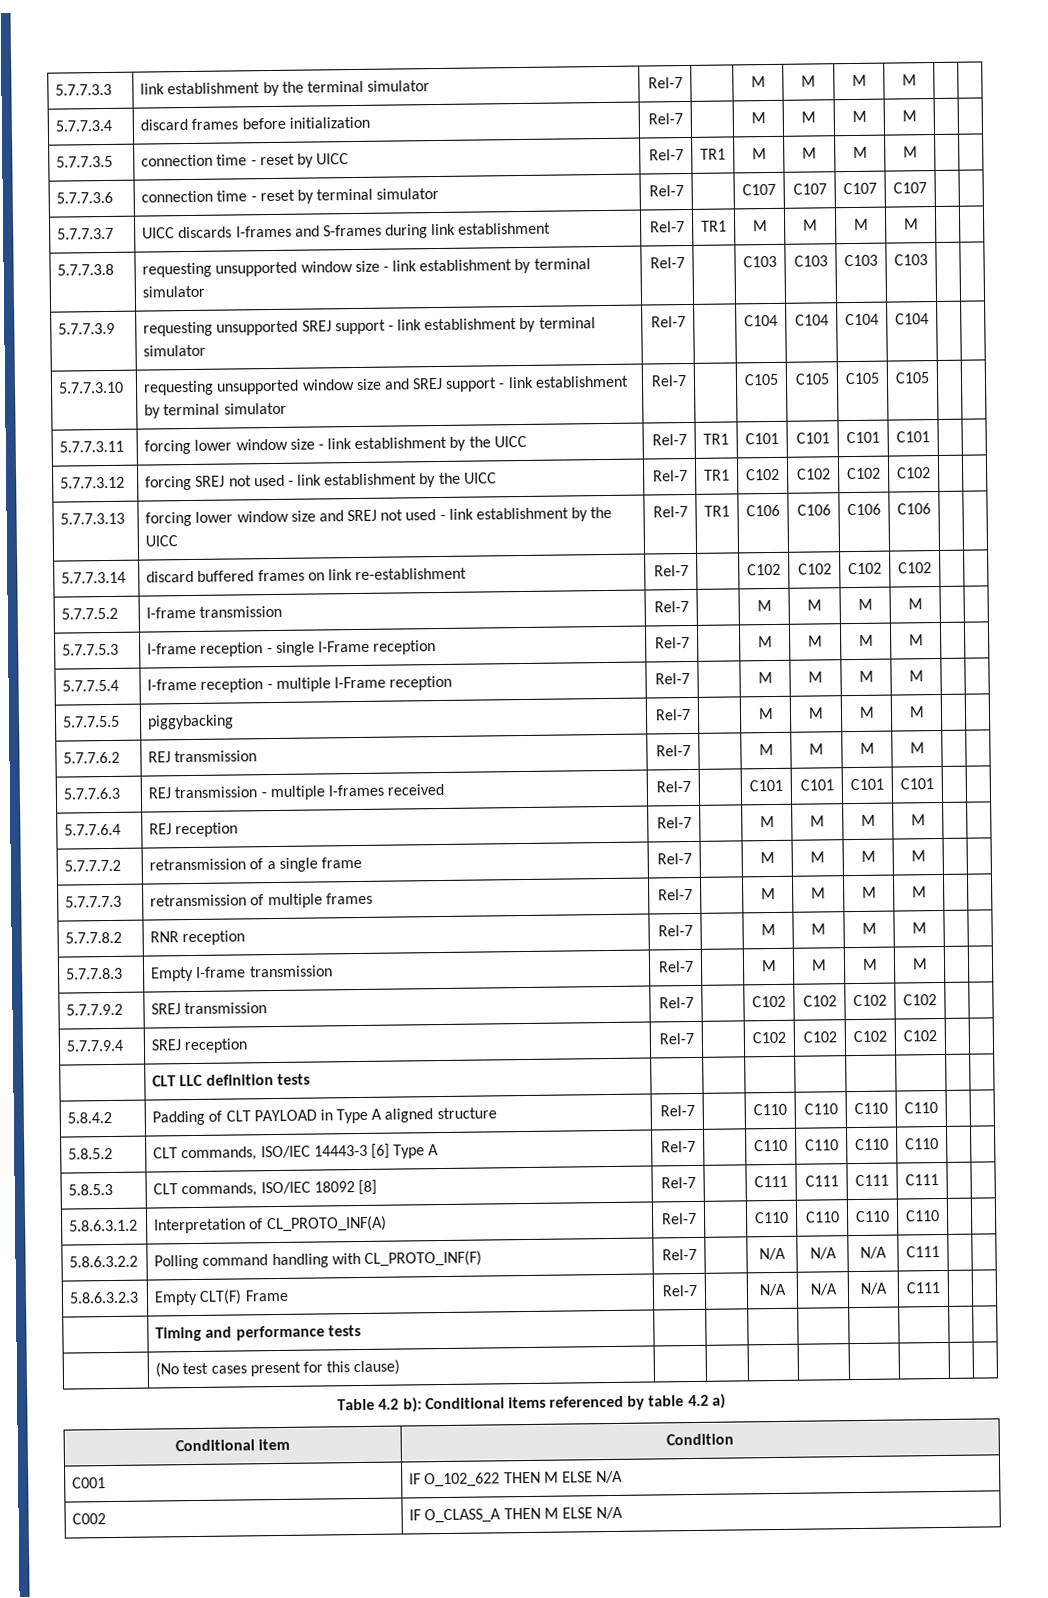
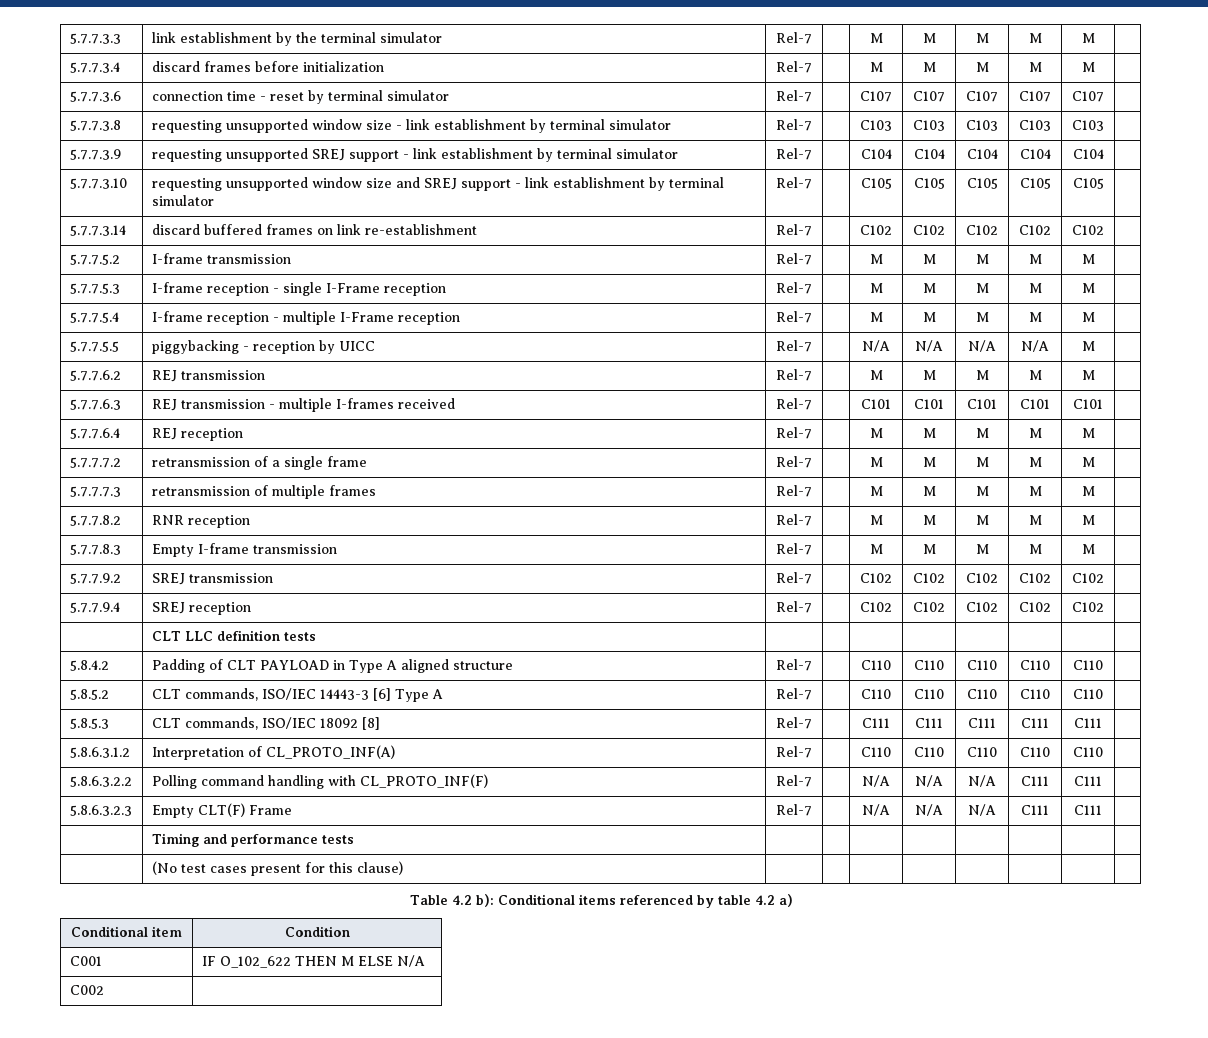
- 5.7.7.3.3 | link establishment by the terminal simulator | Rel-7 | | M | M | M | M | |
+ 5.7.7.3.3 | link establishment by the terminal simulator | Rel-7 | | M | M | M | M | M |
- 5.7.7.3.4 | discard frames before initialization | Rel-7 | | M | M | M | M | |
- 5.7.7.3.5 | connection time - reset by UICC | Rel-7 | TR1 | M | M | M | M | |
+ 5.7.7.3.4 | discard frames before initialization | Rel-7 | | M | M | M | M | M |
- 5.7.7.3.6 | connection time - reset by terminal simulator | Rel-7 | | C107 | C107 | C107 | C107 | |
- 5.7.7.3.7 | UICC discards I-frames and S-frames during link establishment | Rel-7 | TR1 | M | M | M | M | |
+ 5.7.7.3.6 | connection time - reset by terminal simulator | Rel-7 | | C107 | C107 | C107 | C107 | C107 |
- 5.7.7.3.8 | requesting unsupported window size - link establishment by terminal simulator | Rel-7 | | C103 | C103 | C103 | C103 | |
+ 5.7.7.3.8 | requesting unsupported window size - link establishment by terminal simulator | Rel-7 | | C103 | C103 | C103 | C103 | C103 |
- 5.7.7.3.9 | requesting unsupported SREJ support - link establishment by terminal simulator | Rel-7 | | C104 | C104 | C104 | C104 | |
+ 5.7.7.3.9 | requesting unsupported SREJ support - link establishment by terminal simulator | Rel-7 | | C104 | C104 | C104 | C104 | C104 |
- 5.7.7.3.10 | requesting unsupported window size and SREJ support - link establishment by terminal simulator | Rel-7 | | C105 | C105 | C105 | C105 | |
- 5.7.7.3.11 | forcing lower window size - link establishment by the UICC | Rel-7 | TR1 | C101 | C101 | C101 | C101 | |
- 5.7.7.3.12 | forcing SREJ not used - link establishment by the UICC | Rel-7 | TR1 | C102 | C102 | C102 | C102 | |
- 5.7.7.3.13 | forcing lower window size and SREJ not used - link establishment by the UICC | Rel-7 | TR1 | C106 | C106 | C106 | C106 | |
+ 5.7.7.3.10 | requesting unsupported window size and SREJ support - link establishment by terminal simulator | Rel-7 | | C105 | C105 | C105 | C105 | C105 |
- 5.7.7.3.14 | discard buffered frames on link re-establishment | Rel-7 | | C102 | C102 | C102 | C102 | |
+ 5.7.7.3.14 | discard buffered frames on link re-establishment | Rel-7 | | C102 | C102 | C102 | C102 | C102 |
- 5.7.7.5.2 | I-frame transmission | Rel-7 | | M | M | M | M | |
+ 5.7.7.5.2 | I-frame transmission | Rel-7 | | M | M | M | M | M |
- 5.7.7.5.3 | I-frame reception - single I-Frame reception | Rel-7 | | M | M | M | M | |
+ 5.7.7.5.3 | I-frame reception - single I-Frame reception | Rel-7 | | M | M | M | M | M |
- 5.7.7.5.4 | I-frame reception - multiple I-Frame reception | Rel-7 | | M | M | M | M | |
+ 5.7.7.5.4 | I-frame reception - multiple I-Frame reception | Rel-7 | | M | M | M | M | M |
- 5.7.7.5.5 | piggybacking | Rel-7 | | M | M | M | M | |
+ 5.7.7.5.5 | piggybacking - reception by UICC | Rel-7 | | N/A | N/A | N/A | N/A | M |
- 5.7.7.6.2 | REJ transmission | Rel-7 | | M | M | M | M | |
+ 5.7.7.6.2 | REJ transmission | Rel-7 | | M | M | M | M | M |
- 5.7.7.6.3 | REJ transmission - multiple I-frames received | Rel-7 | | C101 | C101 | C101 | C101 | |
+ 5.7.7.6.3 | REJ transmission - multiple I-frames received | Rel-7 | | C101 | C101 | C101 | C101 | C101 |
- 5.7.7.6.4 | REJ reception | Rel-7 | | M | M | M | M | |
+ 5.7.7.6.4 | REJ reception | Rel-7 | | M | M | M | M | M |
- 5.7.7.7.2 | retransmission of a single frame | Rel-7 | | M | M | M | M | |
+ 5.7.7.7.2 | retransmission of a single frame | Rel-7 | | M | M | M | M | M |
- 5.7.7.7.3 | retransmission of multiple frames | Rel-7 | | M | M | M | M | |
+ 5.7.7.7.3 | retransmission of multiple frames | Rel-7 | | M | M | M | M | M |
- 5.7.7.8.2 | RNR reception | Rel-7 | | M | M | M | M | |
+ 5.7.7.8.2 | RNR reception | Rel-7 | | M | M | M | M | M |
- 5.7.7.8.3 | Empty I-frame transmission | Rel-7 | | M | M | M | M | |
+ 5.7.7.8.3 | Empty I-frame transmission | Rel-7 | | M | M | M | M | M |
- 5.7.7.9.2 | SREJ transmission | Rel-7 | | C102 | C102 | C102 | C102 | |
+ 5.7.7.9.2 | SREJ transmission | Rel-7 | | C102 | C102 | C102 | C102 | C102 |
- 5.7.7.9.4 | SREJ reception | Rel-7 | | C102 | C102 | C102 | C102 | |
+ 5.7.7.9.4 | SREJ reception | Rel-7 | | C102 | C102 | C102 | C102 | C102 |
- 5.8.4.2 | Padding of CLT PAYLOAD in Type A aligned structure | Rel-7 | | C110 | C110 | C110 | C110 | |
+ 5.8.4.2 | Padding of CLT PAYLOAD in Type A aligned structure | Rel-7 | | C110 | C110 | C110 | C110 | C110 |
- 5.8.5.2 | CLT commands, ISO/IEC 14443-3 [6] Type A | Rel-7 | | C110 | C110 | C110 | C110 | |
+ 5.8.5.2 | CLT commands, ISO/IEC 14443-3 [6] Type A | Rel-7 | | C110 | C110 | C110 | C110 | C110 |
- 5.8.5.3 | CLT commands, ISO/IEC 18092 [8] | Rel-7 | | C111 | C111 | C111 | C111 | |
+ 5.8.5.3 | CLT commands, ISO/IEC 18092 [8] | Rel-7 | | C111 | C111 | C111 | C111 | C111 |
- 5.8.6.3.1.2 | Interpretation of CL_PROTO_INF(A) | Rel-7 | | C110 | C110 | C110 | C110 | |
+ 5.8.6.3.1.2 | Interpretation of CL_PROTO_INF(A) | Rel-7 | | C110 | C110 | C110 | C110 | C110 |
- 5.8.6.3.2.2 | Polling command handling with CL_PROTO_INF(F) | Rel-7 | | N/A | N/A | N/A | C111 | |
+ 5.8.6.3.2.2 | Polling command handling with CL_PROTO_INF(F) | Rel-7 | | N/A | N/A | N/A | C111 | C111 |
- 5.8.6.3.2.3 | Empty CLT(F) Frame | Rel-7 | | N/A | N/A | N/A | C111 | |
+ 5.8.6.3.2.3 | Empty CLT(F) Frame | Rel-7 | | N/A | N/A | N/A | C111 | C111 |
- C002 | IF O_CLASS_A THEN M ELSE N/A
+ C002 |

